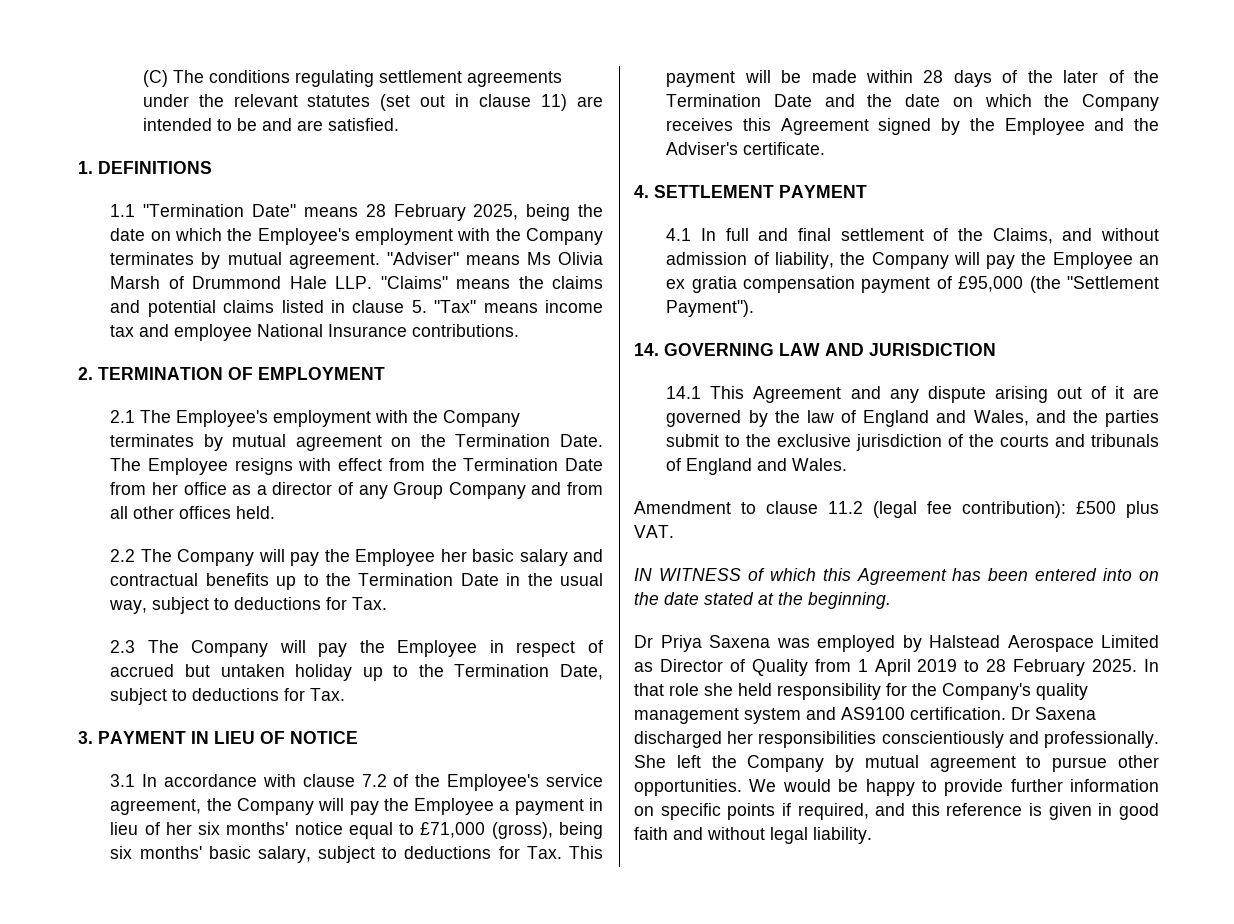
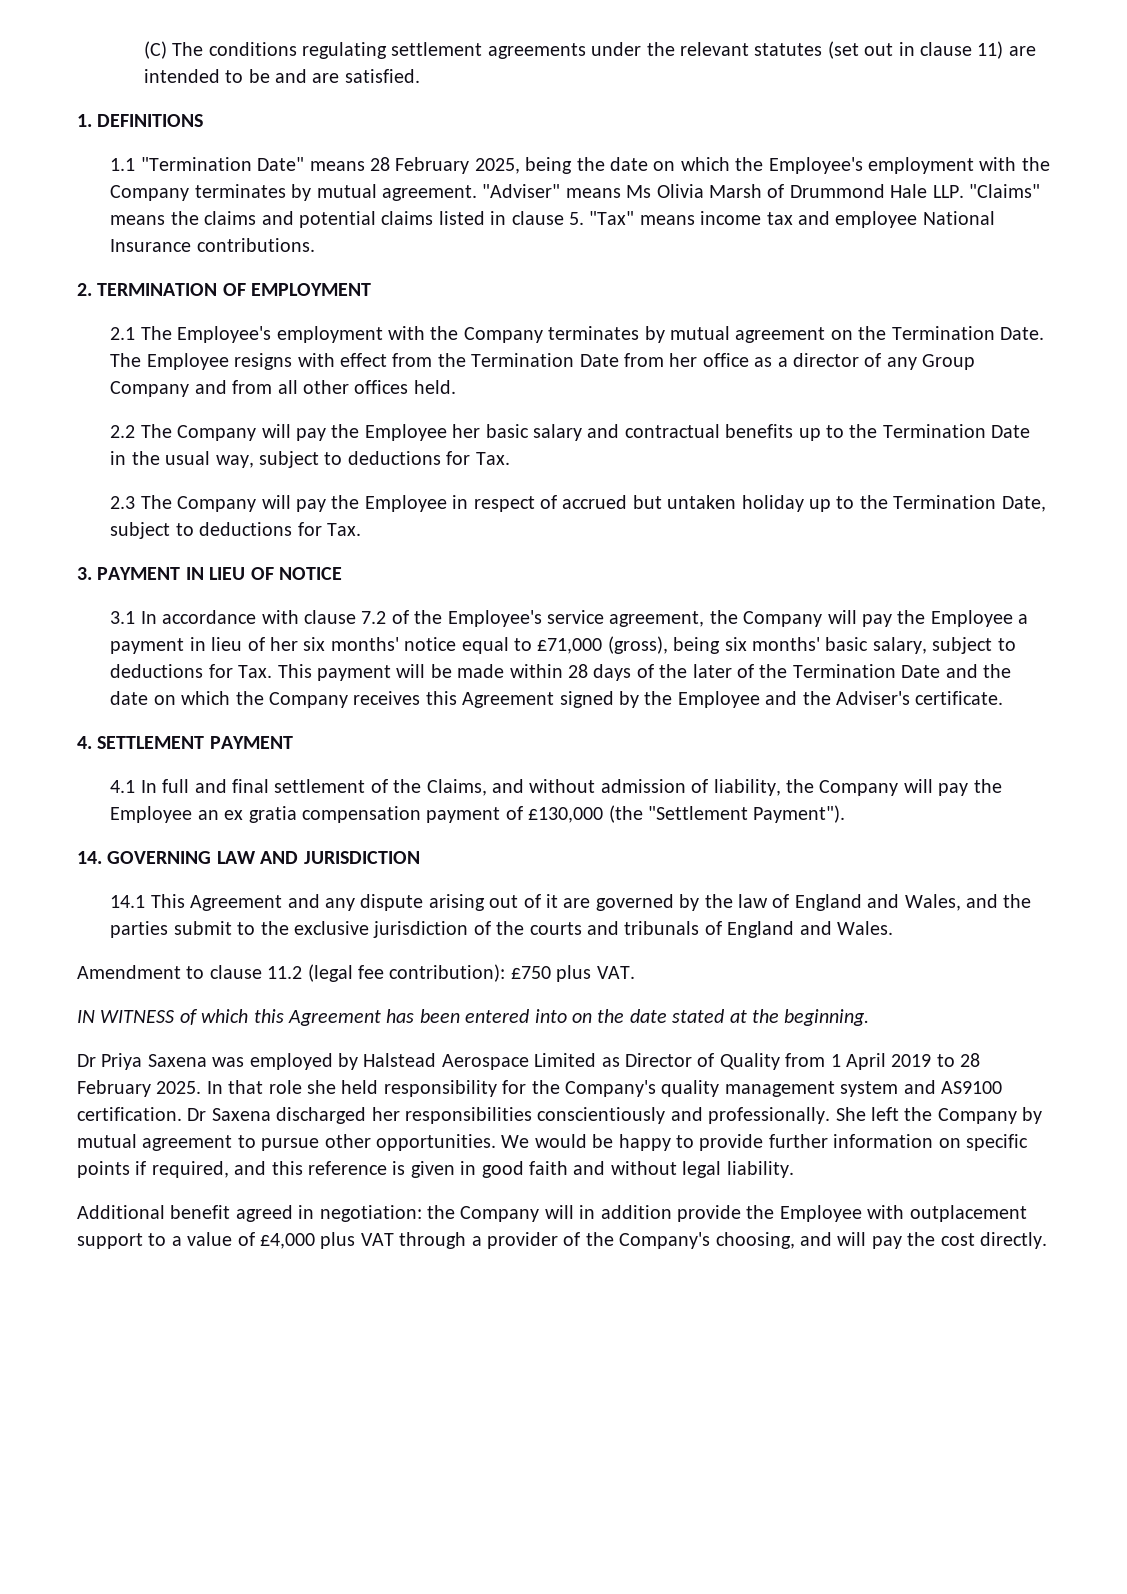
- 4.1 In full and final settlement of the Claims, and without admission of liability, the Company will pay the Employee an ex gratia compensation payment of £95,000 (the "Settlement Payment").
+ 4.1 In full and final settlement of the Claims, and without admission of liability, the Company will pay the Employee an ex gratia compensation payment of £130,000 (the "Settlement Payment").
- Amendment to clause 11.2 (legal fee contribution): £500 plus VAT.
+ Amendment to clause 11.2 (legal fee contribution): £750 plus VAT.
+ Additional benefit agreed in negotiation: the Company will in addition provide the Employee with outplacement support to a value of £4,000 plus VAT through a provider of the Company's choosing, and will pay the cost directly.

